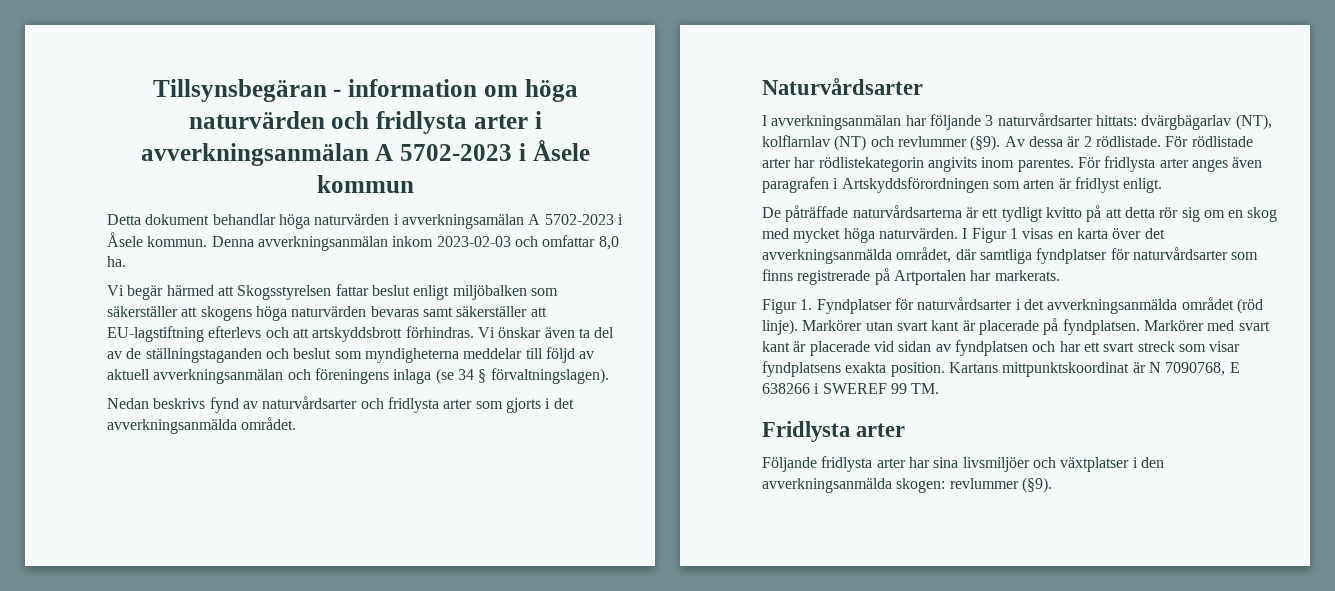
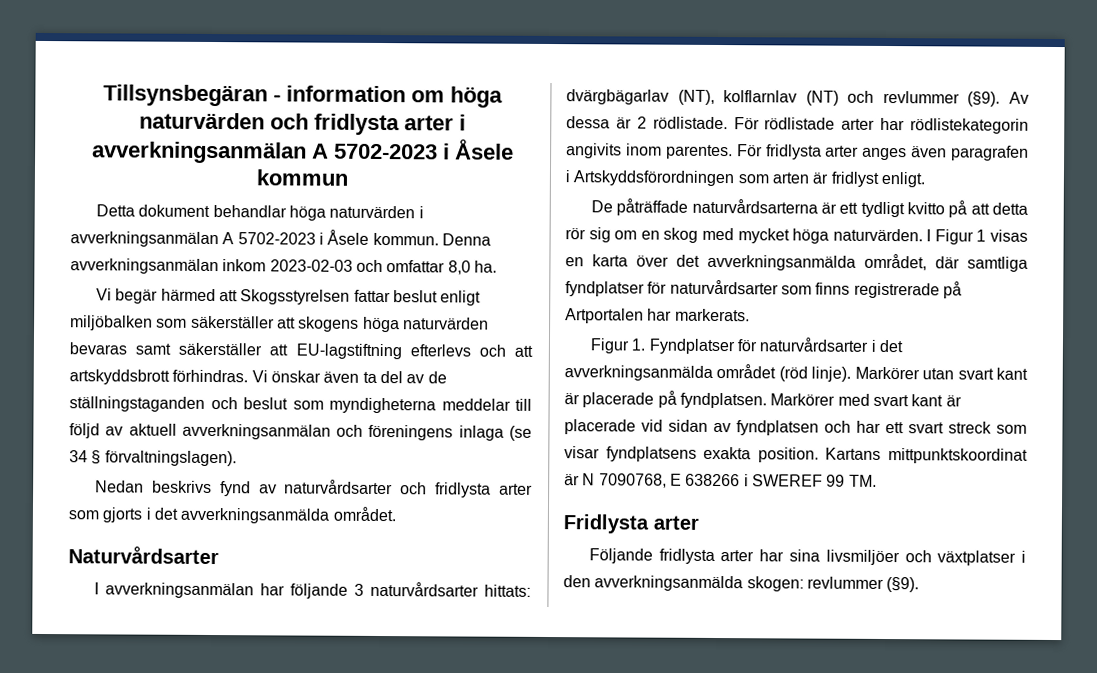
- Detta dokument behandlar höga naturvärden i avverkningsamälan A 5702-2023 i Åsele kommun.
+ Detta dokument behandlar höga naturvärden i avverkningsanmälan A 5702-2023 i Åsele kommun.

